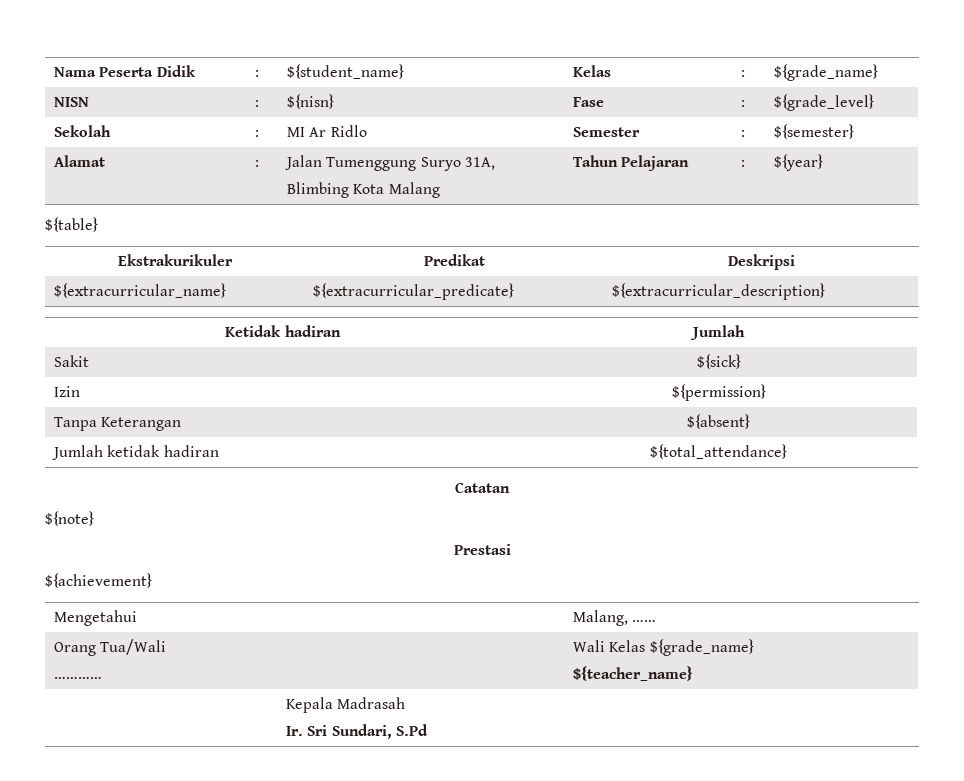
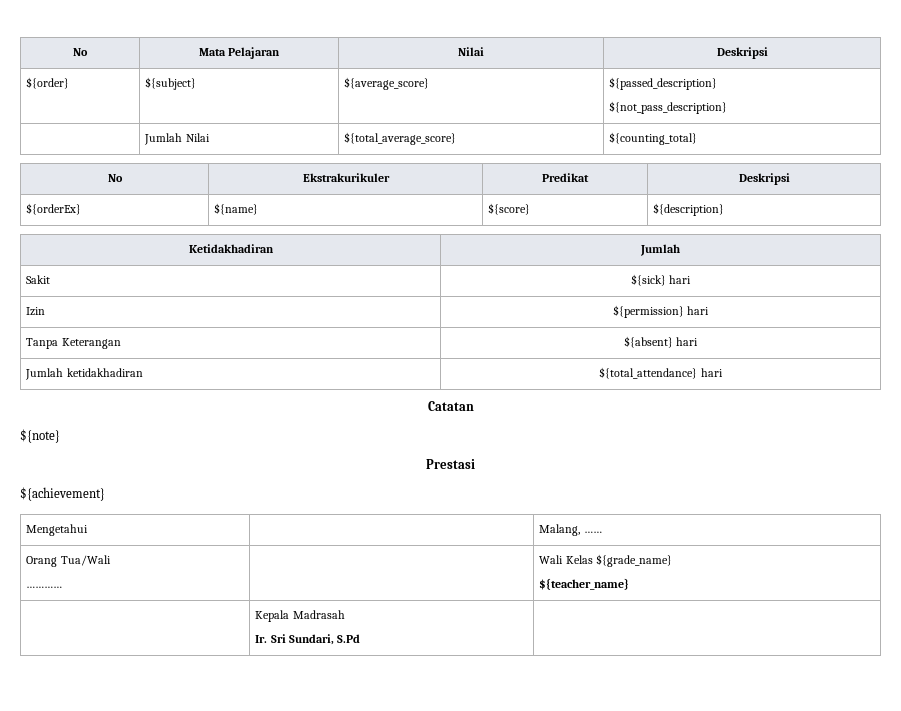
- Nama Peserta Didik | : | ${student_name} | Kelas | : | ${grade_name}
- NISN | : | ${nisn} | Fase | : | ${grade_level}
- Sekolah | : | MI Ar Ridlo | Semester | : | ${semester}
- Alamat | : | Jalan Tumenggung Suryo 31A,
- Blimbing Kota Malang | Tahun Pelajaran | : | ${year}
- ${table}
- Ekstrakurikuler | Predikat | Deskripsi
- ${extracurricular_name} | ${extracurricular_predicate} | ${extracurricular_description}
- Ketidak hadiran | Jumlah
+ No | Mata Pelajaran | Nilai | Deskripsi
+ ${order} | ${subject} | ${average_score} | ${passed_description}
+ ${not_pass_description}
+ | Jumlah Nilai | ${total_average_score} | ${counting_total}
+ No | Ekstrakurikuler | Predikat | Deskripsi
+ ${orderEx} | ${name} | ${score} | ${description}
+ Ketidakhadiran | Jumlah
- Sakit | ${sick}
+ Sakit | ${sick} hari
- Izin | ${permission}
+ Izin | ${permission} hari
- Tanpa Keterangan | ${absent}
- Jumlah ketidak hadiran | ${total_attendance}
+ Tanpa Keterangan | ${absent} hari
+ Jumlah ketidakhadiran | ${total_attendance} hari

